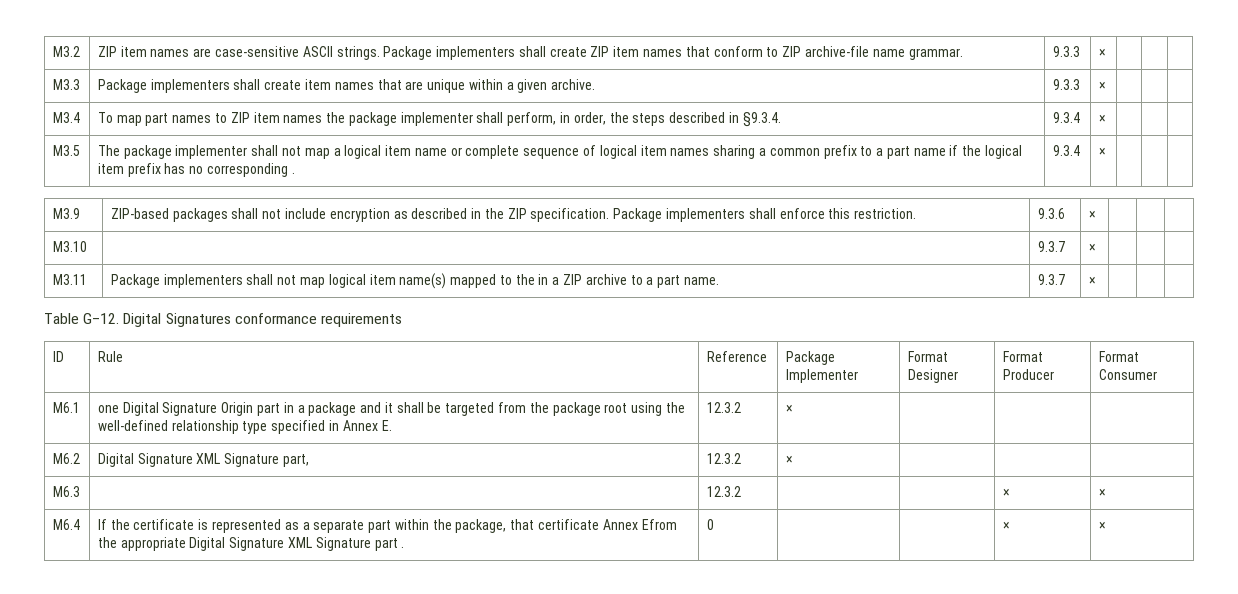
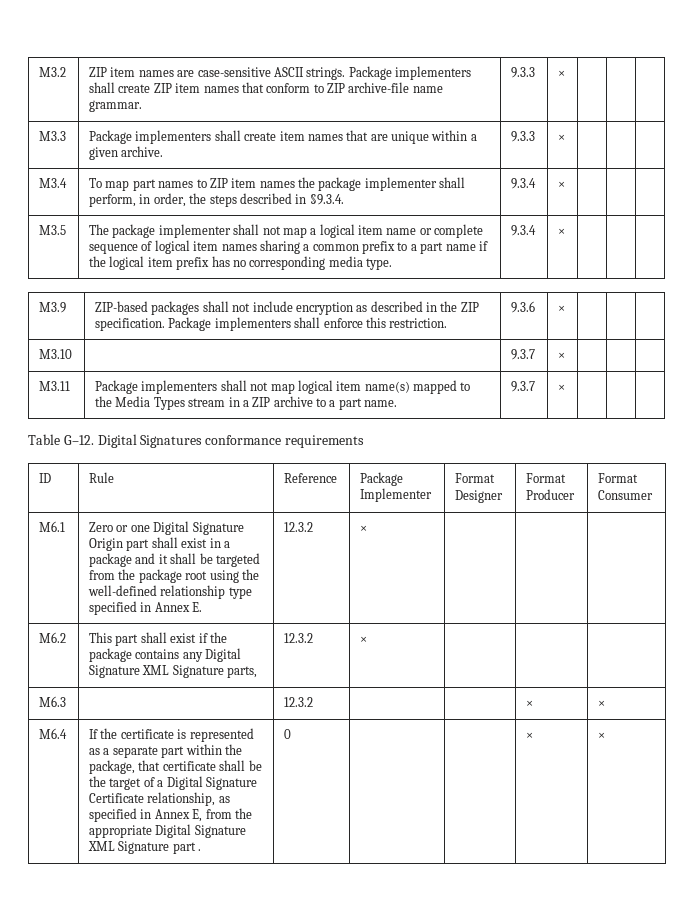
- M3.5 | The package implementer shall not map a logical item name or complete sequence of logical item names sharing a common prefix to a part name if the logical item prefix has no corresponding . | 9.3.4 | × | | |
+ M3.5 | The package implementer shall not map a logical item name or complete sequence of logical item names sharing a common prefix to a part name if the logical item prefix has no corresponding media type. | 9.3.4 | × | | |
- M3.11 | Package implementers shall not map logical item name(s) mapped to the in a ZIP archive to a part name. | 9.3.7 | × | | |
+ M3.11 | Package implementers shall not map logical item name(s) mapped to the Media Types stream in a ZIP archive to a part name. | 9.3.7 | × | | |
- M6.1 | one Digital Signature Origin part in a package and it shall be targeted from the package root using the well-defined relationship type specified in Annex E. | 12.3.2 | × | | |
+ M6.1 | Zero or one Digital Signature Origin part shall exist in a package and it shall be targeted from the package root using the well-defined relationship type specified in Annex E. | 12.3.2 | × | | |
- M6.2 | Digital Signature XML Signature part, | 12.3.2 | × | | |
+ M6.2 | This part shall exist if the package contains any Digital Signature XML Signature parts, | 12.3.2 | × | | |
- If the certificate is represented as a separate part within the package, that certificate Annex Efrom the appropriate Digital Signature XML Signature part .
+ If the certificate is represented as a separate part within the package, that certificate shall be the target of a Digital Signature Certificate relationship, as specified in Annex E, from the appropriate Digital Signature XML Signature part .

